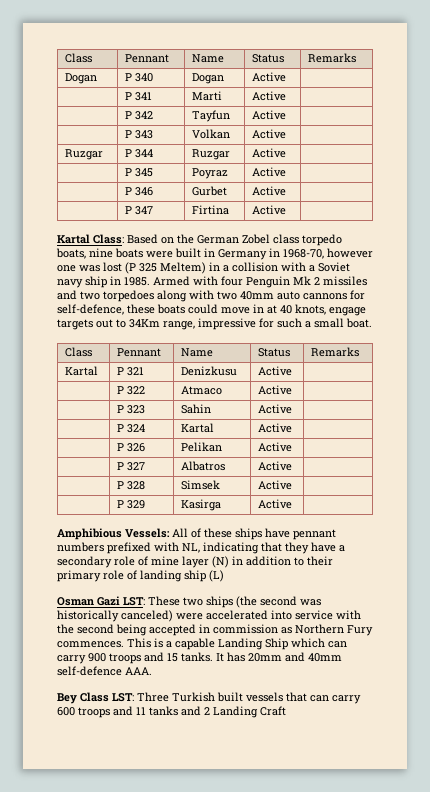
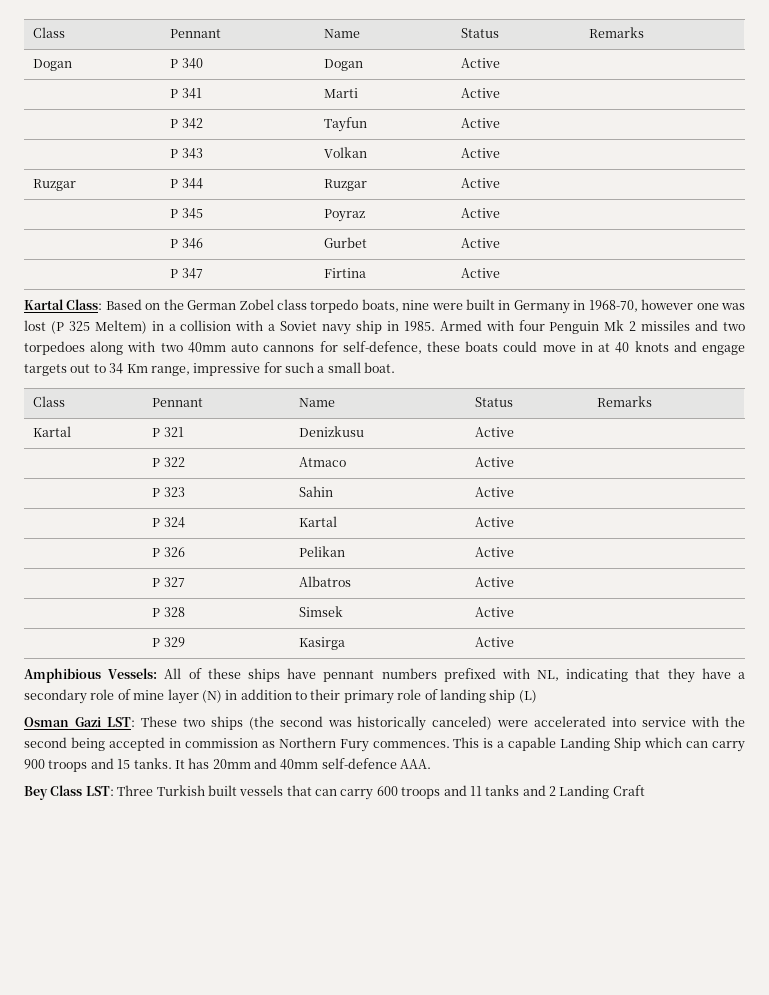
- Kartal Class: Based on the German Zobel class torpedo boats, nine boats were built in Germany in 1968-70, however one was lost (P 325 Meltem) in a collision with a Soviet navy ship in 1985.
+ Kartal Class: Based on the German Zobel class torpedo boats, nine were built in Germany in 1968-70, however one was lost (P 325 Meltem) in a collision with a Soviet navy ship in 1985.
- Armed with four Penguin Mk 2 missiles and two torpedoes along with two 40mm auto cannons for self-defence, these boats could move in at 40 knots, engage targets out to 34Km range, impressive for such a small boat.
+ Armed with four Penguin Mk 2 missiles and two torpedoes along with two 40mm auto cannons for self-defence, these boats could move in at 40 knots and engage targets out to 34 Km range, impressive for such a small boat.

